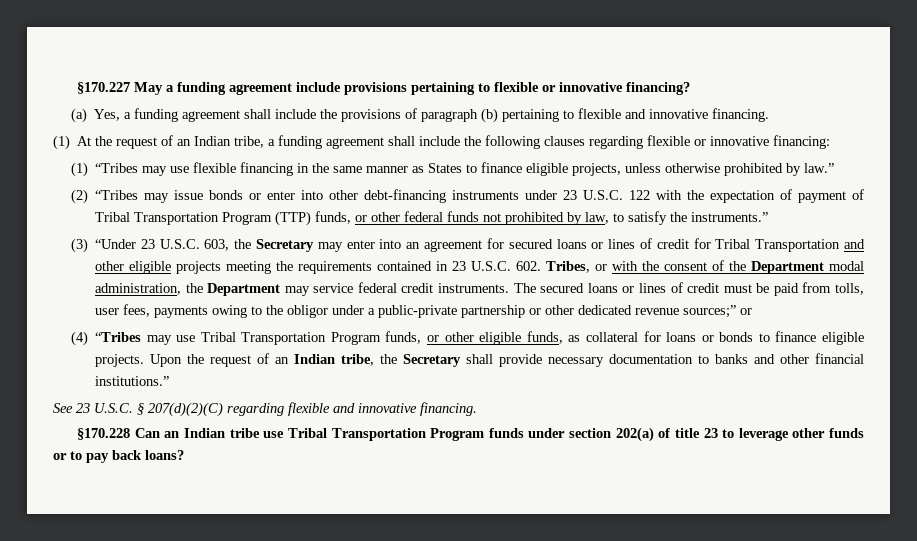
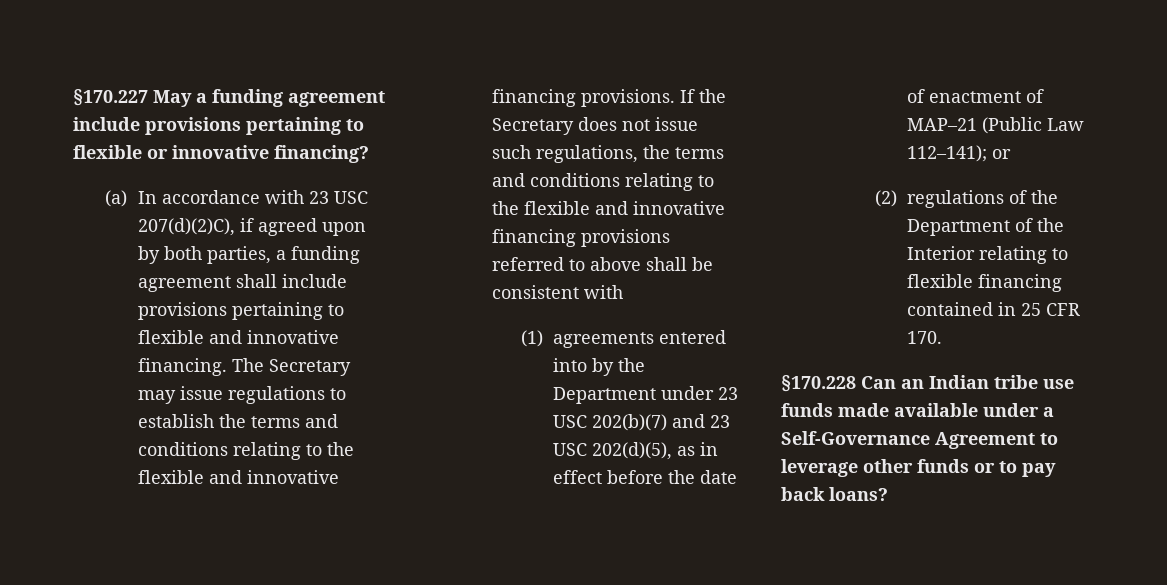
- (a) Yes, a funding agreement shall include the provisions of paragraph (b) pertaining to flexible and innovative financing.
- (1) At the request of an Indian tribe, a funding agreement shall include the following clauses regarding flexible or innovative financing:
- (1) “Tribes may use flexible financing in the same manner as States to finance eligible projects, unless otherwise prohibited by law.”
- (2) “Tribes may issue bonds or enter into other debt-financing instruments under 23 U.S.C. 122 with the expectation of payment of Tribal Transportation Program (TTP) funds, or other federal funds not prohibited by law, to satisfy the instruments.”
- (3) “Under 23 U.S.C. 603, the Secretary may enter into an agreement for secured loans or lines of credit for Tribal Transportation and other eligible projects meeting the requirements contained in 23 U.S.C. 602. Tribes, or with the consent of the Department modal administration, the Department may service federal credit instruments. The secured loans or lines of credit must be paid from tolls, user fees, payments owing to the obligor under a public-private partnership or other dedicated revenue sources;” or
- (4) “Tribes may use Tribal Transportation Program funds, or other eligible funds, as collateral for loans or bonds to finance eligible projects. Upon the request of an Indian tribe, the Secretary shall provide necessary documentation to banks and other financial institutions.”
- See 23 U.S.C. § 207(d)(2)(C) regarding flexible and innovative financing.
+ (a) In accordance with 23 USC 207(d)(2)C), if agreed upon by both parties, a funding agreement shall include provisions pertaining to flexible and innovative financing. The Secretary may issue regulations to establish the terms and conditions relating to the flexible and innovative financing provisions. If the Secretary does not issue such regulations, the terms and conditions relating to the flexible and innovative financing provisions referred to above shall be consistent with
+ (1) agreements entered into by the Department under 23 USC 202(b)(7) and 23 USC 202(d)(5), as in effect before the date of enactment of MAP–21 (Public Law 112–141); or
+ (2) regulations of the Department of the Interior relating to flexible financing contained in 25 CFR 170.
- §170.228 Can an Indian tribe use Tribal Transportation Program funds under section 202(a) of title 23 to leverage other funds or to pay back loans?
+ §170.228 Can an Indian tribe use funds made available under a Self-Governance Agreement to leverage other funds or to pay back loans?

